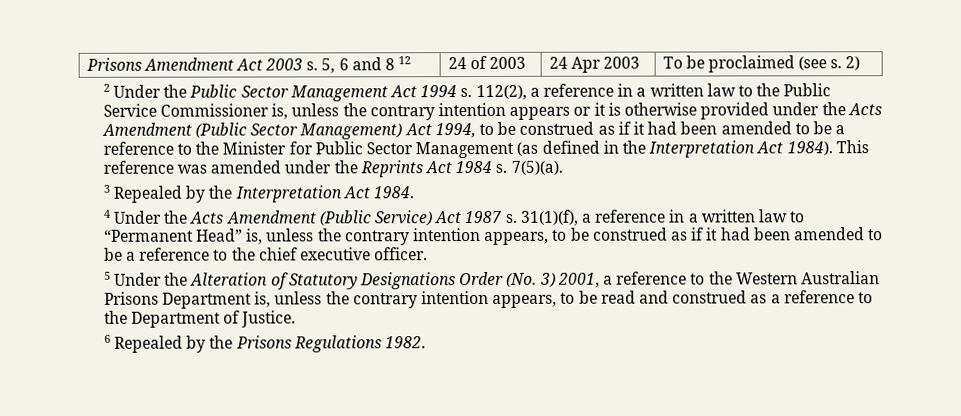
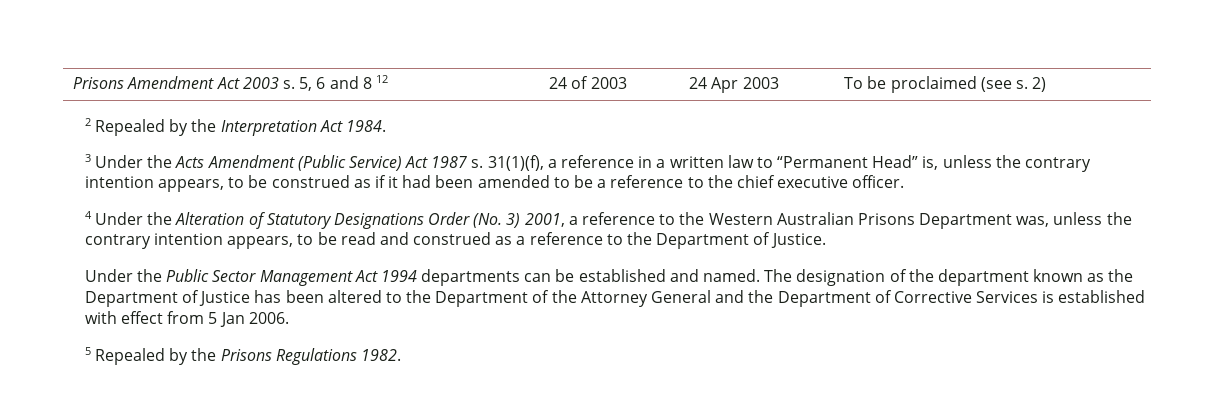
- 2 Under the Public Sector Management Act 1994 s. 112(2), a reference in a written law to the Public Service Commissioner is, unless the contrary intention appears or it is otherwise provided under the Acts Amendment (Public Sector Management) Act 1994, to be construed as if it had been amended to be a reference to the Minister for Public Sector Management (as defined in the Interpretation Act 1984). This reference was amended under the Reprints Act 1984 s. 7(5)(a).
- 3 Repealed by the Interpretation Act 1984.
+ 2 Repealed by the Interpretation Act 1984.
- 4 Under the Acts Amendment (Public Service) Act 1987 s.
+ 3 Under the Acts Amendment (Public Service) Act 1987 s.
- 5 Under the Alteration of Statutory Designations Order (No. 3) 2001, a reference to the Western Australian Prisons Department is, unless the contrary intention appears, to be read and construed as a reference to the Department of Justice.
+ 4 Under the Alteration of Statutory Designations Order (No. 3) 2001, a reference to the Western Australian Prisons Department was, unless the contrary intention appears, to be read and construed as a reference to the Department of Justice.
- 6 Repealed by the Prisons Regulations 1982.
+ Under the Public Sector Management Act 1994 departments can be established and named. The designation of the department known as the Department of Justice has been altered to the Department of the Attorney General and the Department of Corrective Services is established with effect from 5 Jan 2006.
+ 5 Repealed by the Prisons Regulations 1982.

